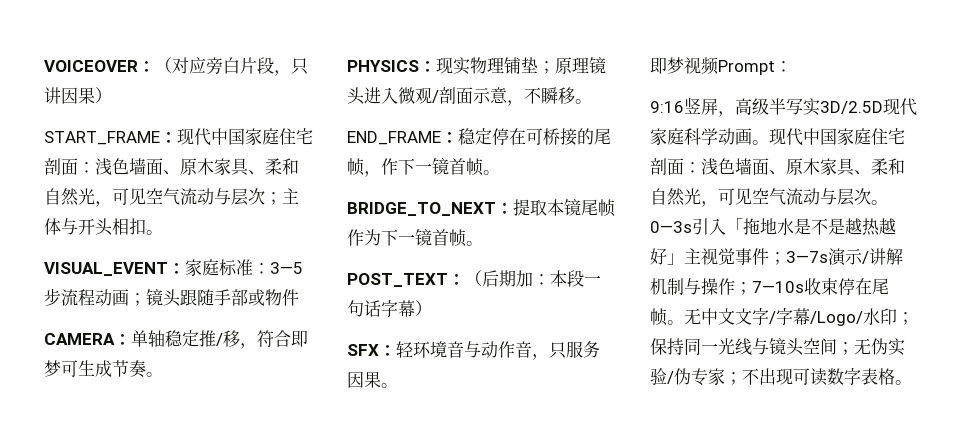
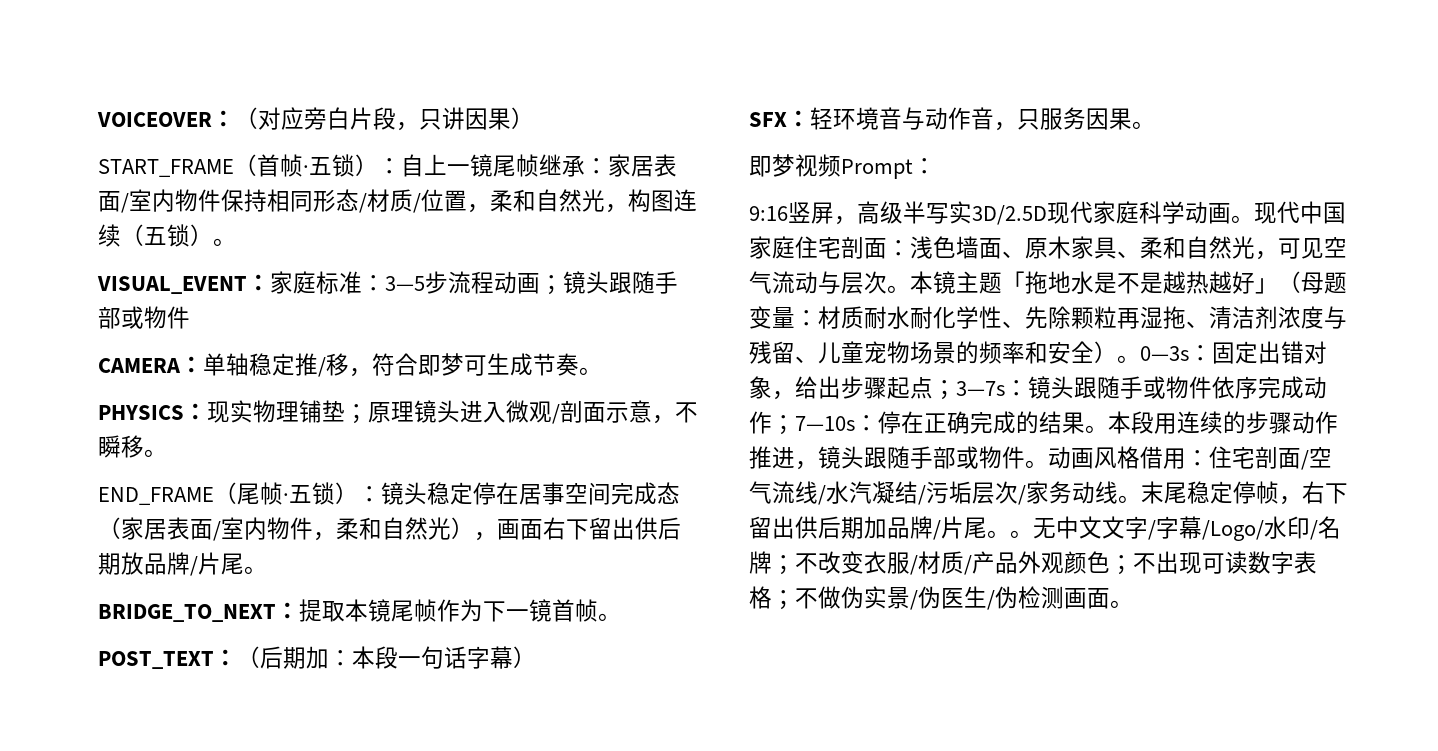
- START_FRAME：现代中国家庭住宅剖面：浅色墙面、原木家具、柔和自然光，可见空气流动与层次；主体与开头相扣。
+ START_FRAME（首帧·五锁）：自上一镜尾帧继承：家居表面/室内物件保持相同形态/材质/位置，柔和自然光，构图连续（五锁）。
- END_FRAME：稳定停在可桥接的尾帧，作下一镜首帧。
+ END_FRAME（尾帧·五锁）：镜头稳定停在居事空间完成态（家居表面/室内物件，柔和自然光），画面右下留出供后期放品牌/片尾。
- 0—3s引入「拖地水是不是越热越好」主视觉事件；3—7s演示/讲解机制与操作；7—10s收束停在尾帧。
+ 本镜主题「拖地水是不是越热越好」（母题变量：材质耐水耐化学性、先除颗粒再湿拖、清洁剂浓度与残留、儿童宠物场景的频率和安全）。0—3s：固定出错对象，给出步骤起点；3—7s：镜头跟随手或物件依序完成动作；7—10s：停在正确完成的结果。本段用连续的步骤动作推进，镜头跟随手部或物件。动画风格借用：住宅剖面/空气流线/水汽凝结/污垢层次/家务动线。末尾稳定停帧，右下留出供后期加品牌/片尾。。
- 无中文文字/字幕/Logo/水印；保持同一光线与镜头空间；无伪实验/伪专家；不出现可读数字表格。
+ 无中文文字/字幕/Logo/水印/名牌；不改变衣服/材质/产品外观颜色；不出现可读数字表格；不做伪实景/伪医生/伪检测画面。

